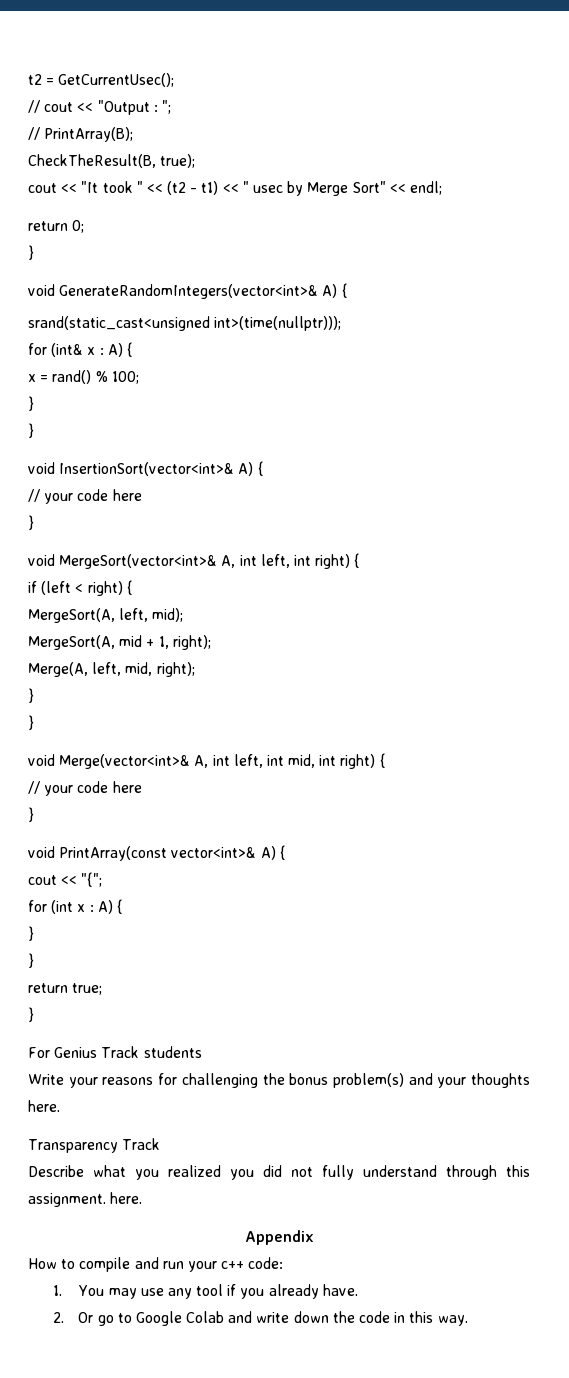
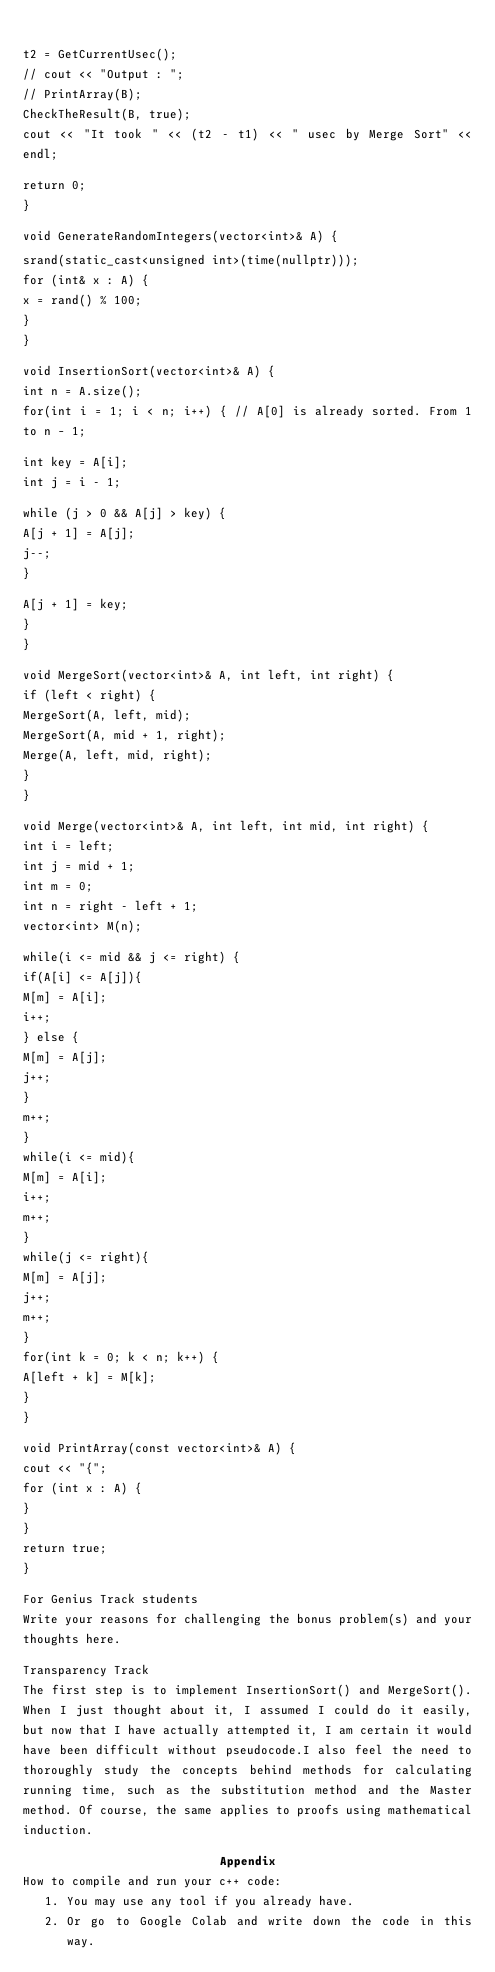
  void InsertionSort(vector<int>& A) {
- // your code here
+ int n = A.size();
+ for(int i = 1; i < n; i++) { // A[0] is already sorted. From 1 to n – 1;
+ int key = A[i];
+ int j = i - 1;
+ while (j > 0 && A[j] > key) {
+ A[j + 1] = A[j];
+ j--;
+ }
+ A[j + 1] = key;
+ }
  void Merge(vector<int>& A, int left, int mid, int right) {
- // your code here
+ int i = left;
+ int j = mid + 1;
+ int m = 0;
+ int n = right - left + 1;
+ vector<int> M(n);
+ while(i <= mid && j <= right) {
+ if(A[i] <= A[j]){
+ M[m] = A[i];
+ i++;
+ } else {
+ M[m] = A[j];
+ j++;
+ }
+ m++;
+ }
+ while(i <= mid){
+ M[m] = A[i];
+ i++;
+ m++;
+ }
+ while(j <= right){
+ M[m] = A[j];
+ j++;
+ m++;
+ }
+ for(int k = 0; k < n; k++) {
+ A[left + k] = M[k];
+ }
- Describe what you realized you did not fully understand through this assignment. here.
+ The first step is to implement InsertionSort() and MergeSort(). When I just thought about it, I assumed I could do it easily, but now that I have actually attempted it, I am certain it would have been difficult without pseudocode.I also feel the need to thoroughly study the concepts behind methods for calculating running time, such as the substitution method and the Master method. Of course, the same applies to proofs using mathematical induction.

